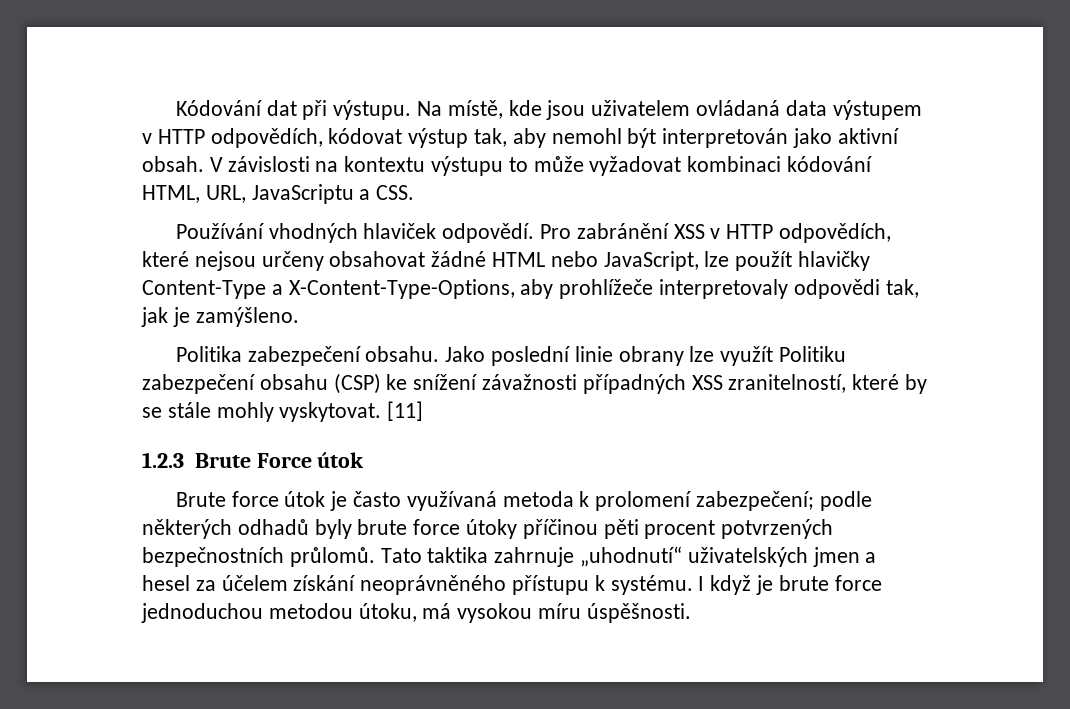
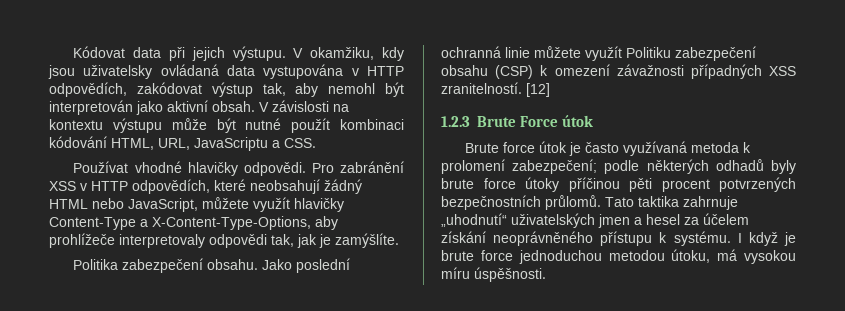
- Kódování dat při výstupu. Na místě, kde jsou uživatelem ovládaná data výstupem v HTTP odpovědích, kódovat výstup tak, aby nemohl být interpretován jako aktivní obsah.
+ Kódovat data při jejich výstupu. V okamžiku, kdy jsou uživatelsky ovládaná data vystupována v HTTP odpovědích, zakódovat výstup tak, aby nemohl být interpretován jako aktivní obsah.
- V závislosti na kontextu výstupu to může vyžadovat kombinaci kódování HTML, URL, JavaScriptu a CSS.
+ V závislosti na kontextu výstupu může být nutné použít kombinaci kódování HTML, URL, JavaScriptu a CSS.
- Používání vhodných hlaviček odpovědí.
+ Používat vhodné hlavičky odpovědi.
- Pro zabránění XSS v HTTP odpovědích, které nejsou určeny obsahovat žádné HTML nebo JavaScript, lze použít hlavičky Content-Type a X-Content-Type-Options, aby prohlížeče interpretovaly odpovědi tak, jak je zamýšleno.
+ Pro zabránění XSS v HTTP odpovědích, které neobsahují žádný HTML nebo JavaScript, můžete využít hlavičky Content-Type a X-Content-Type-Options, aby prohlížeče interpretovaly odpovědi tak, jak je zamýšlíte.
- Jako poslední linie obrany lze využít Politiku zabezpečení obsahu (CSP) ke snížení závažnosti případných XSS zranitelností, které by se stále mohly vyskytovat. [11]
+ Jako poslední ochranná linie můžete využít Politiku zabezpečení obsahu (CSP) k omezení závažnosti případných XSS zranitelností. [12]

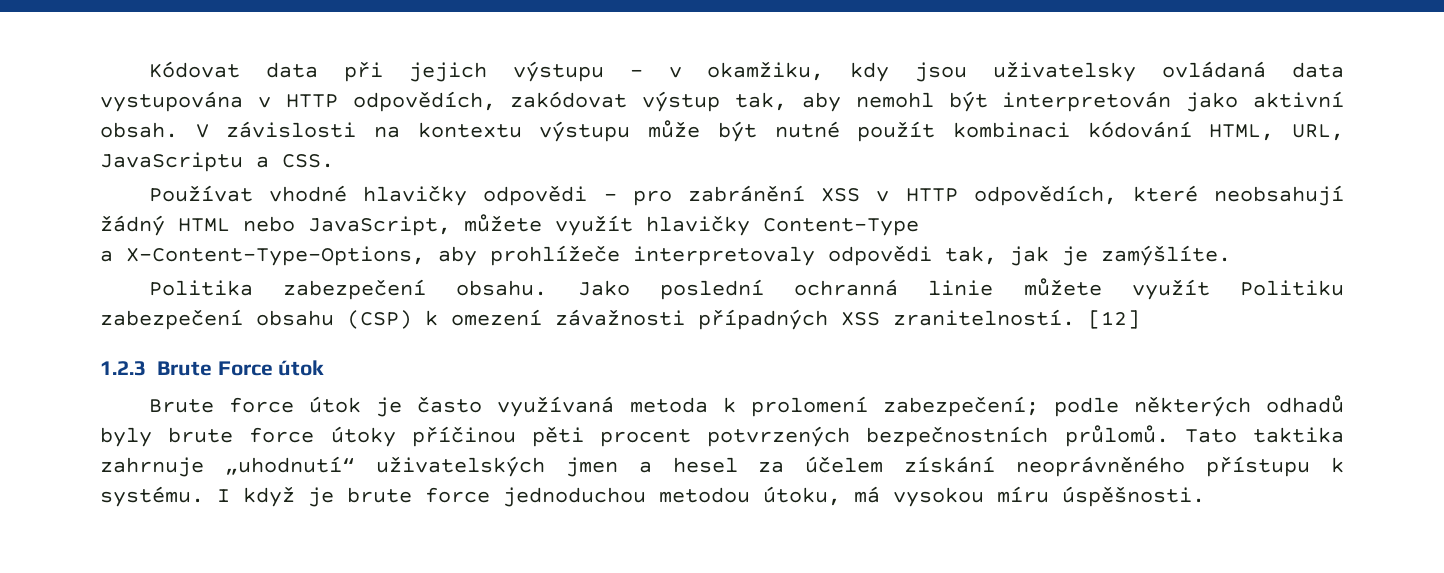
- Kódovat data při jejich výstupu. V okamžiku, kdy jsou uživatelsky ovládaná data vystupována v HTTP odpovědích, zakódovat výstup tak, aby nemohl být interpretován jako aktivní obsah.
+ Kódovat data při jejich výstupu – v okamžiku, kdy jsou uživatelsky ovládaná data vystupována v HTTP odpovědích, zakódovat výstup tak, aby nemohl být interpretován jako aktivní obsah.
- Používat vhodné hlavičky odpovědi. Pro zabránění XSS v HTTP odpovědích, které neobsahují žádný HTML nebo JavaScript, můžete využít hlavičky Content-Type a X-Content-Type-Options, aby prohlížeče interpretovaly odpovědi tak, jak je zamýšlíte.
+ Používat vhodné hlavičky odpovědi – pro zabránění XSS v HTTP odpovědích, které neobsahují žádný HTML nebo JavaScript, můžete využít hlavičky Content-Type
+ a X-Content-Type-Options, aby prohlížeče interpretovaly odpovědi tak, jak je zamýšlíte.

